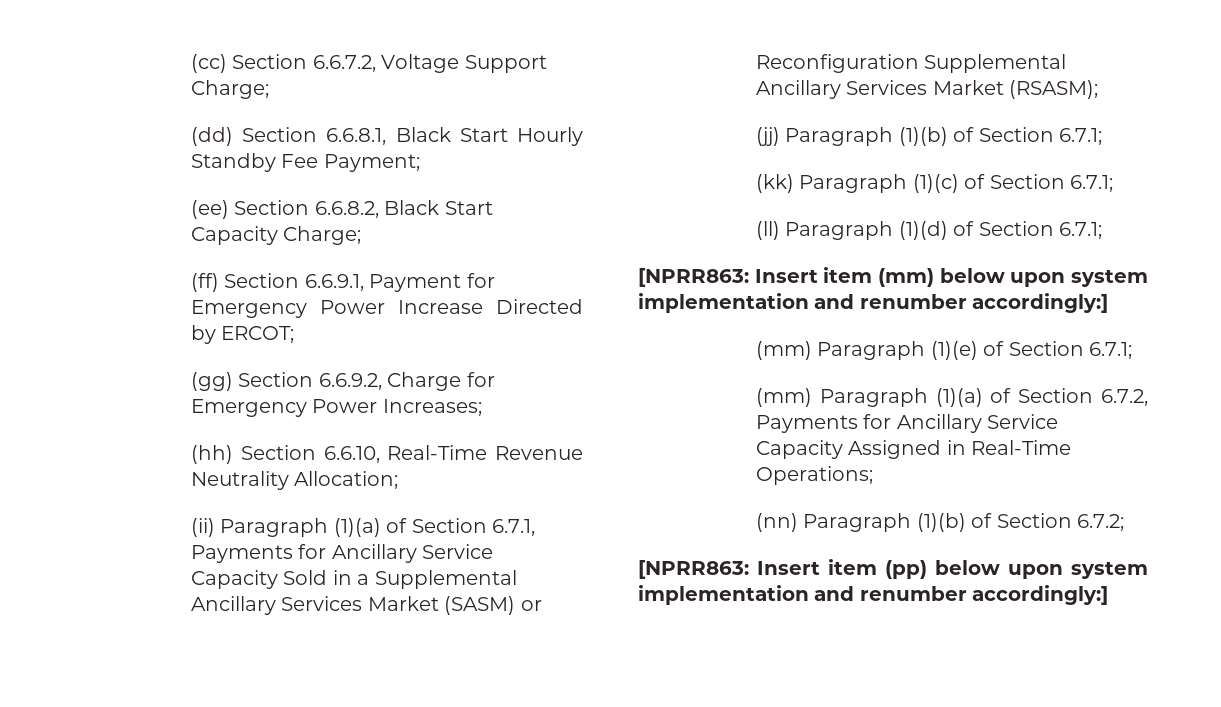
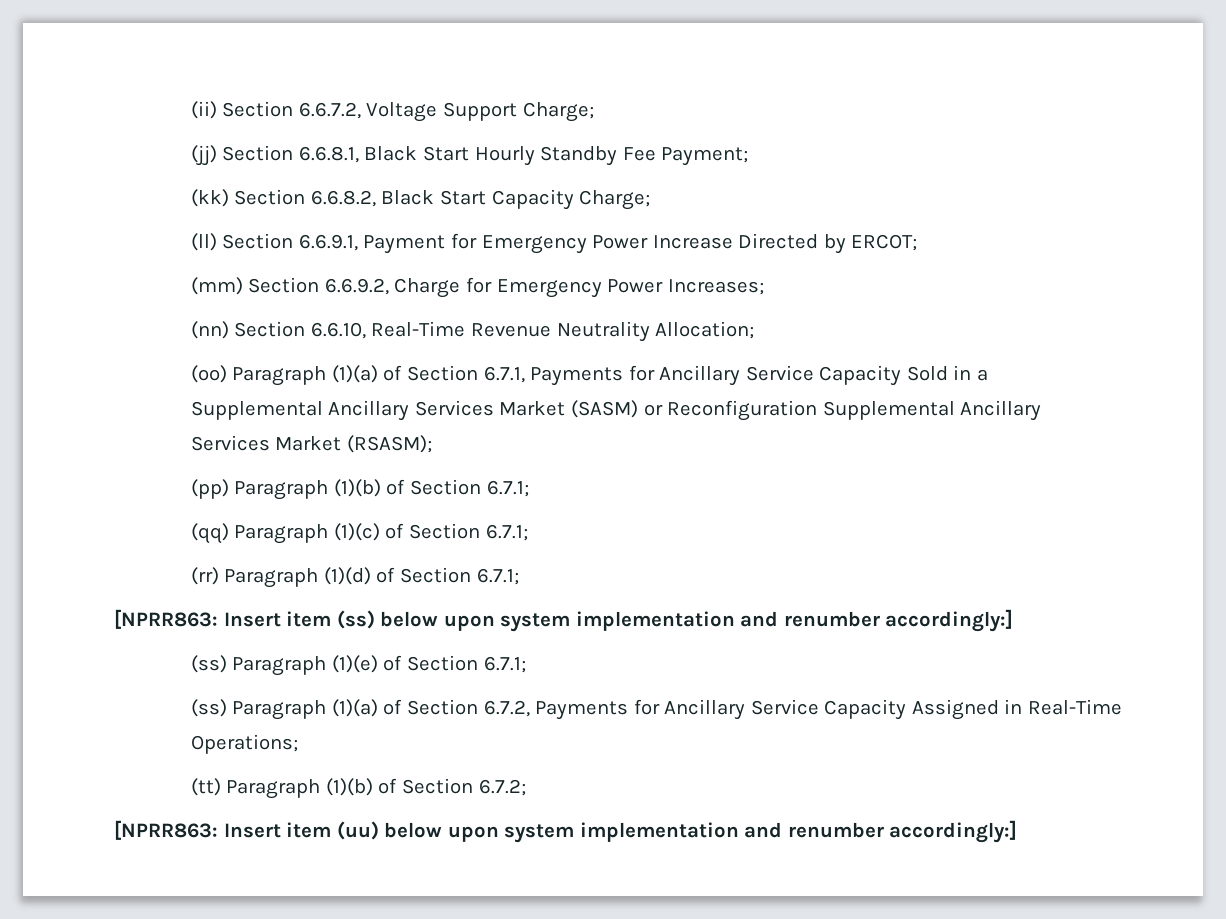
- (cc) Section 6.6.7.2, Voltage Support Charge;
+ (ii) Section 6.6.7.2, Voltage Support Charge;
- (dd) Section 6.6.8.1, Black Start Hourly Standby Fee Payment;
+ (jj) Section 6.6.8.1, Black Start Hourly Standby Fee Payment;
- (ee) Section 6.6.8.2, Black Start Capacity Charge;
+ (kk) Section 6.6.8.2, Black Start Capacity Charge;
- (ff) Section 6.6.9.1, Payment for Emergency Power Increase Directed by ERCOT;
+ (ll) Section 6.6.9.1, Payment for Emergency Power Increase Directed by ERCOT;
- (gg) Section 6.6.9.2, Charge for Emergency Power Increases;
+ (mm) Section 6.6.9.2, Charge for Emergency Power Increases;
- (hh) Section 6.6.10, Real-Time Revenue Neutrality Allocation;
+ (nn) Section 6.6.10, Real-Time Revenue Neutrality Allocation;
- (ii) Paragraph (1)(a) of Section 6.7.1, Payments for Ancillary Service Capacity Sold in a Supplemental Ancillary Services Market (SASM) or Reconfiguration Supplemental Ancillary Services Market (RSASM);
+ (oo) Paragraph (1)(a) of Section 6.7.1, Payments for Ancillary Service Capacity Sold in a Supplemental Ancillary Services Market (SASM) or Reconfiguration Supplemental Ancillary Services Market (RSASM);
- (jj) Paragraph (1)(b) of Section 6.7.1;
+ (pp) Paragraph (1)(b) of Section 6.7.1;
- (kk) Paragraph (1)(c) of Section 6.7.1;
+ (qq) Paragraph (1)(c) of Section 6.7.1;
- (ll) Paragraph (1)(d) of Section 6.7.1;
+ (rr) Paragraph (1)(d) of Section 6.7.1;
- [NPRR863: Insert item (mm) below upon system implementation and renumber accordingly:]
+ [NPRR863: Insert item (ss) below upon system implementation and renumber accordingly:]
- (mm) Paragraph (1)(e) of Section 6.7.1;
+ (ss) Paragraph (1)(e) of Section 6.7.1;
- (mm) Paragraph (1)(a) of Section 6.7.2, Payments for Ancillary Service Capacity Assigned in Real-Time Operations;
+ (ss) Paragraph (1)(a) of Section 6.7.2, Payments for Ancillary Service Capacity Assigned in Real-Time Operations;
- (nn) Paragraph (1)(b) of Section 6.7.2;
+ (tt) Paragraph (1)(b) of Section 6.7.2;
- [NPRR863: Insert item (pp) below upon system implementation and renumber accordingly:]
+ [NPRR863: Insert item (uu) below upon system implementation and renumber accordingly:]

